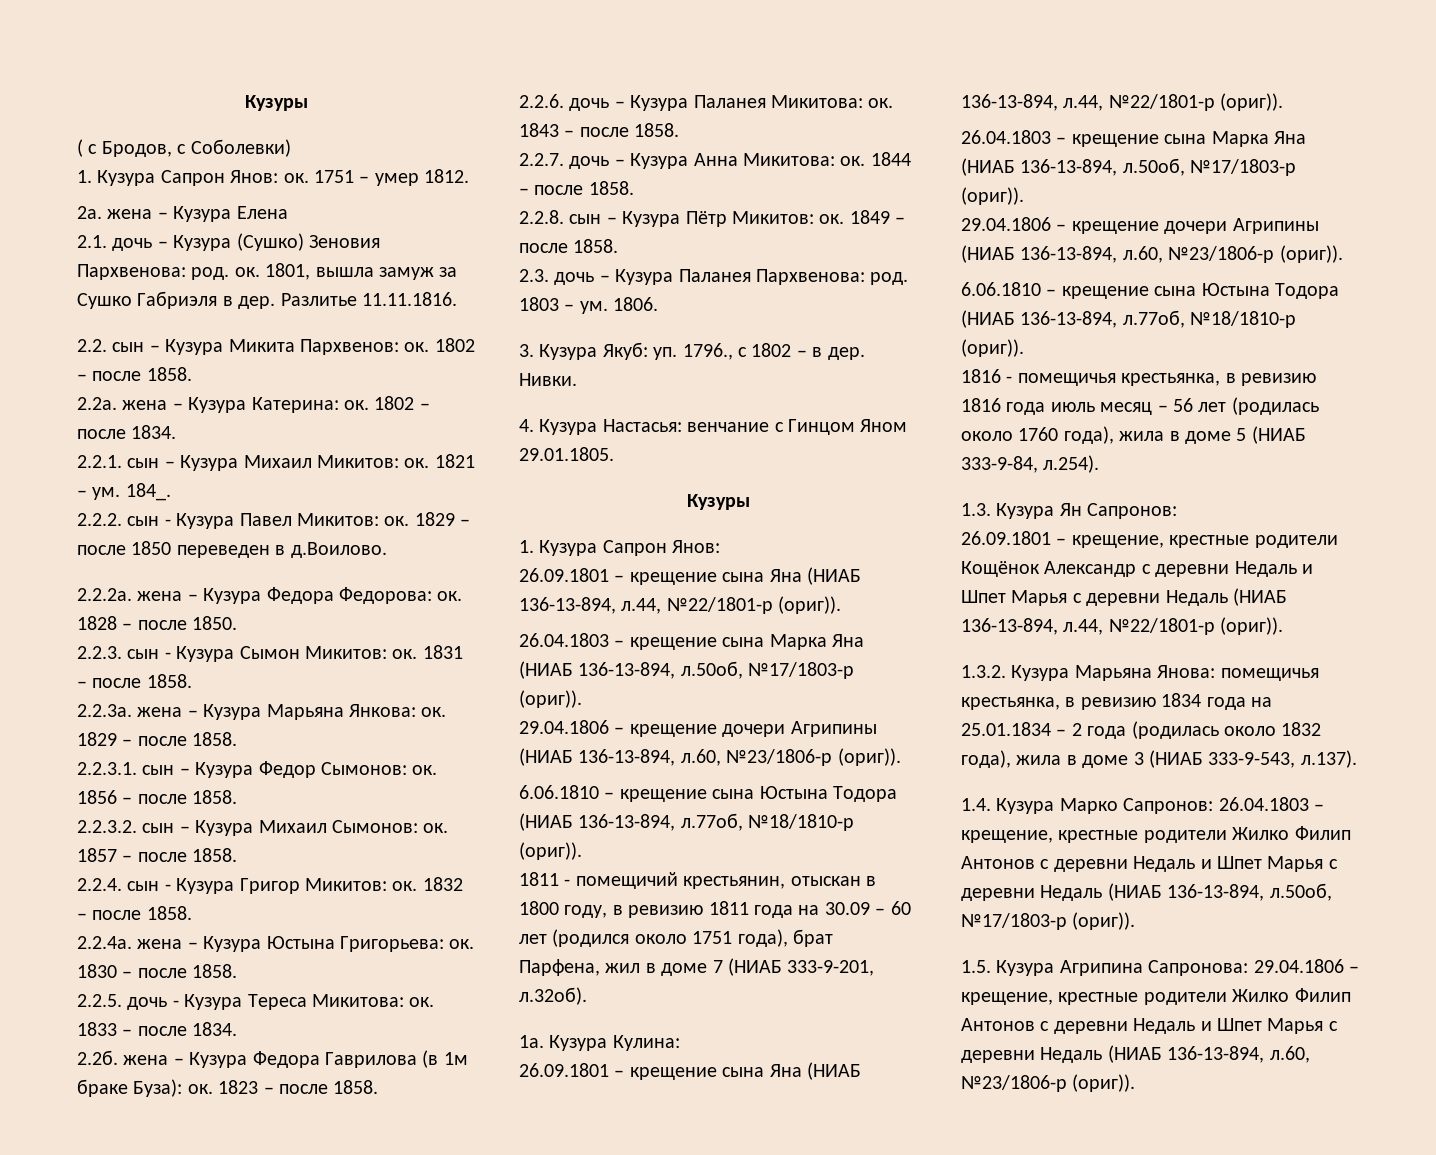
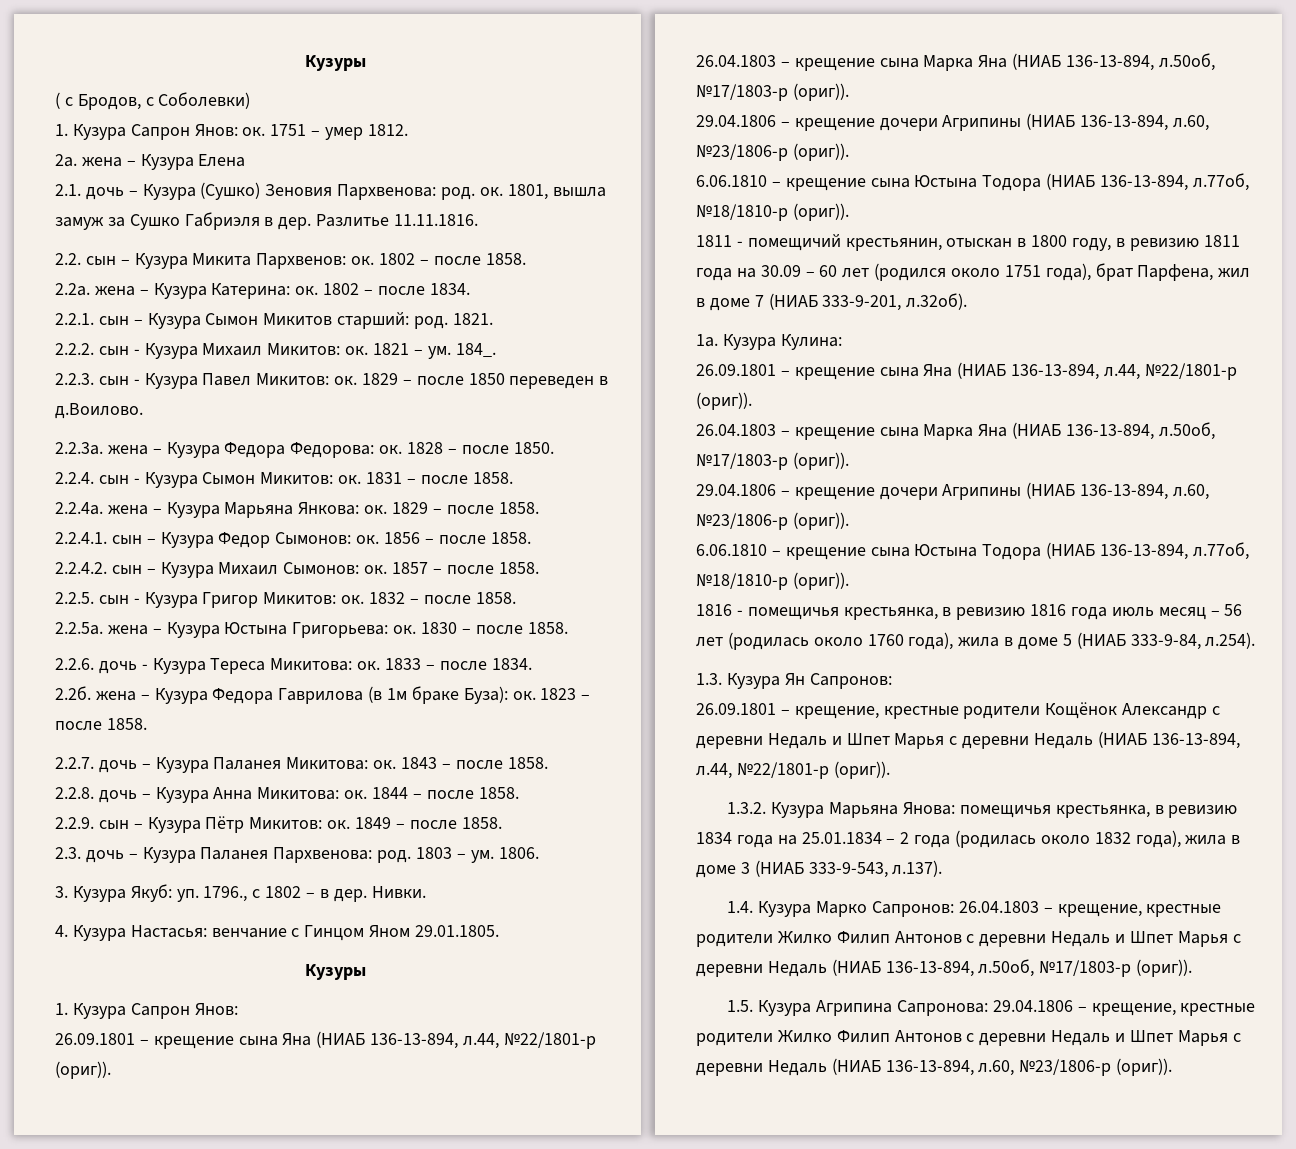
- 2.2.1. сын – Кузура Михаил Микитов: ок.
+ 2.2.1. сын – Кузура Сымон Микитов старший: род. 1821.
+ 2.2.2. сын - Кузура Михаил Микитов: ок.
- 2.2.2. сын - Кузура Павел Микитов: ок.
+ 2.2.3. сын - Кузура Павел Микитов: ок.
- 2.2.2а. жена – Кузура Федора Федорова: ок.
+ 2.2.3а. жена – Кузура Федора Федорова: ок.
- 2.2.3. сын - Кузура Сымон Микитов: ок.
+ 2.2.4. сын - Кузура Сымон Микитов: ок.
- 2.2.3а. жена – Кузура Марьяна Янкова: ок.
+ 2.2.4а. жена – Кузура Марьяна Янкова: ок.
- 2.2.3.1. сын – Кузура Федор Сымонов: ок.
+ 2.2.4.1. сын – Кузура Федор Сымонов: ок.
- 2.2.3.2. сын – Кузура Михаил Сымонов: ок.
+ 2.2.4.2. сын – Кузура Михаил Сымонов: ок.
- 2.2.4. сын - Кузура Григор Микитов: ок.
+ 2.2.5. сын - Кузура Григор Микитов: ок.
- 2.2.4а. жена – Кузура Юстына Григорьева: ок.
+ 2.2.5а. жена – Кузура Юстына Григорьева: ок.
- 2.2.5. дочь - Кузура Тереса Микитова: ок.
+ 2.2.6. дочь - Кузура Тереса Микитова: ок.
- 2.2.6. дочь – Кузура Паланея Микитова: ок.
+ 2.2.7. дочь – Кузура Паланея Микитова: ок.
- 2.2.7. дочь – Кузура Анна Микитова: ок.
+ 2.2.8. дочь – Кузура Анна Микитова: ок.
- 2.2.8. сын – Кузура Пётр Микитов: ок.
+ 2.2.9. сын – Кузура Пётр Микитов: ок.

